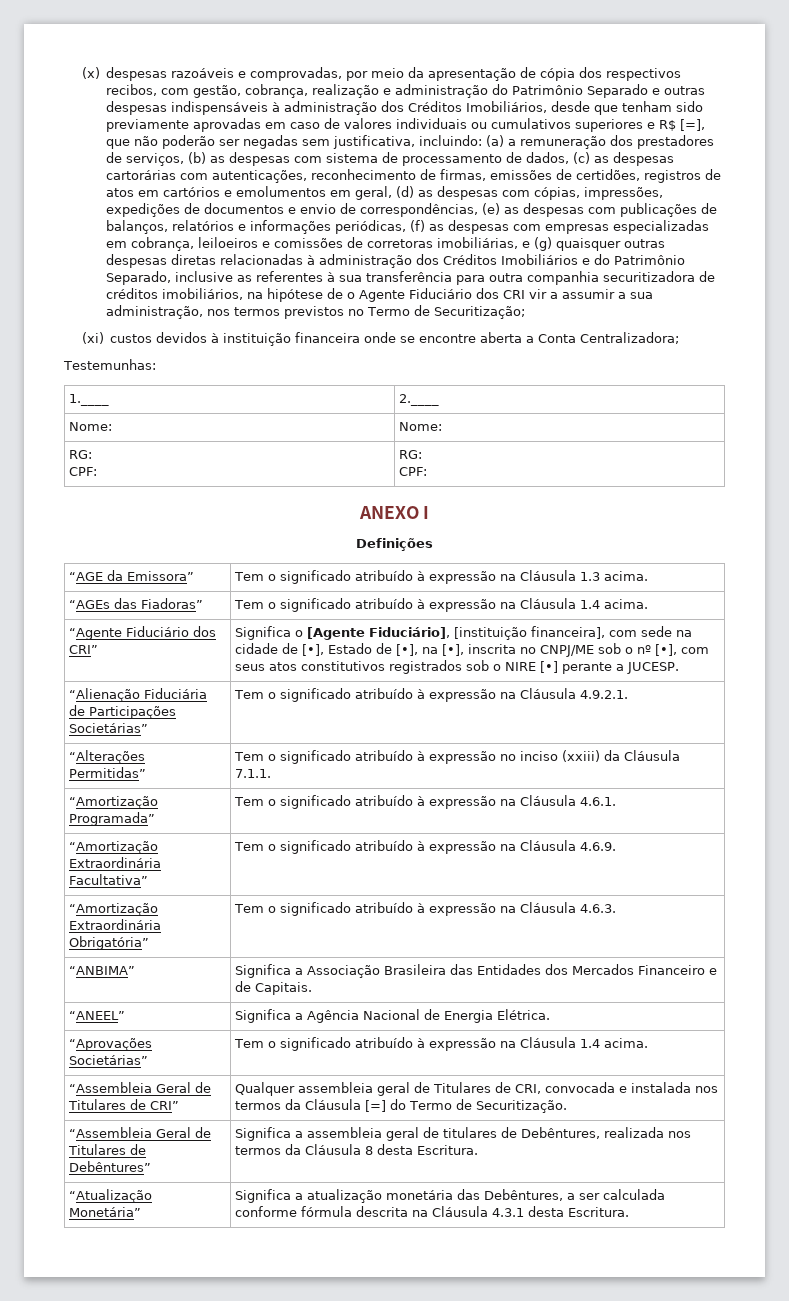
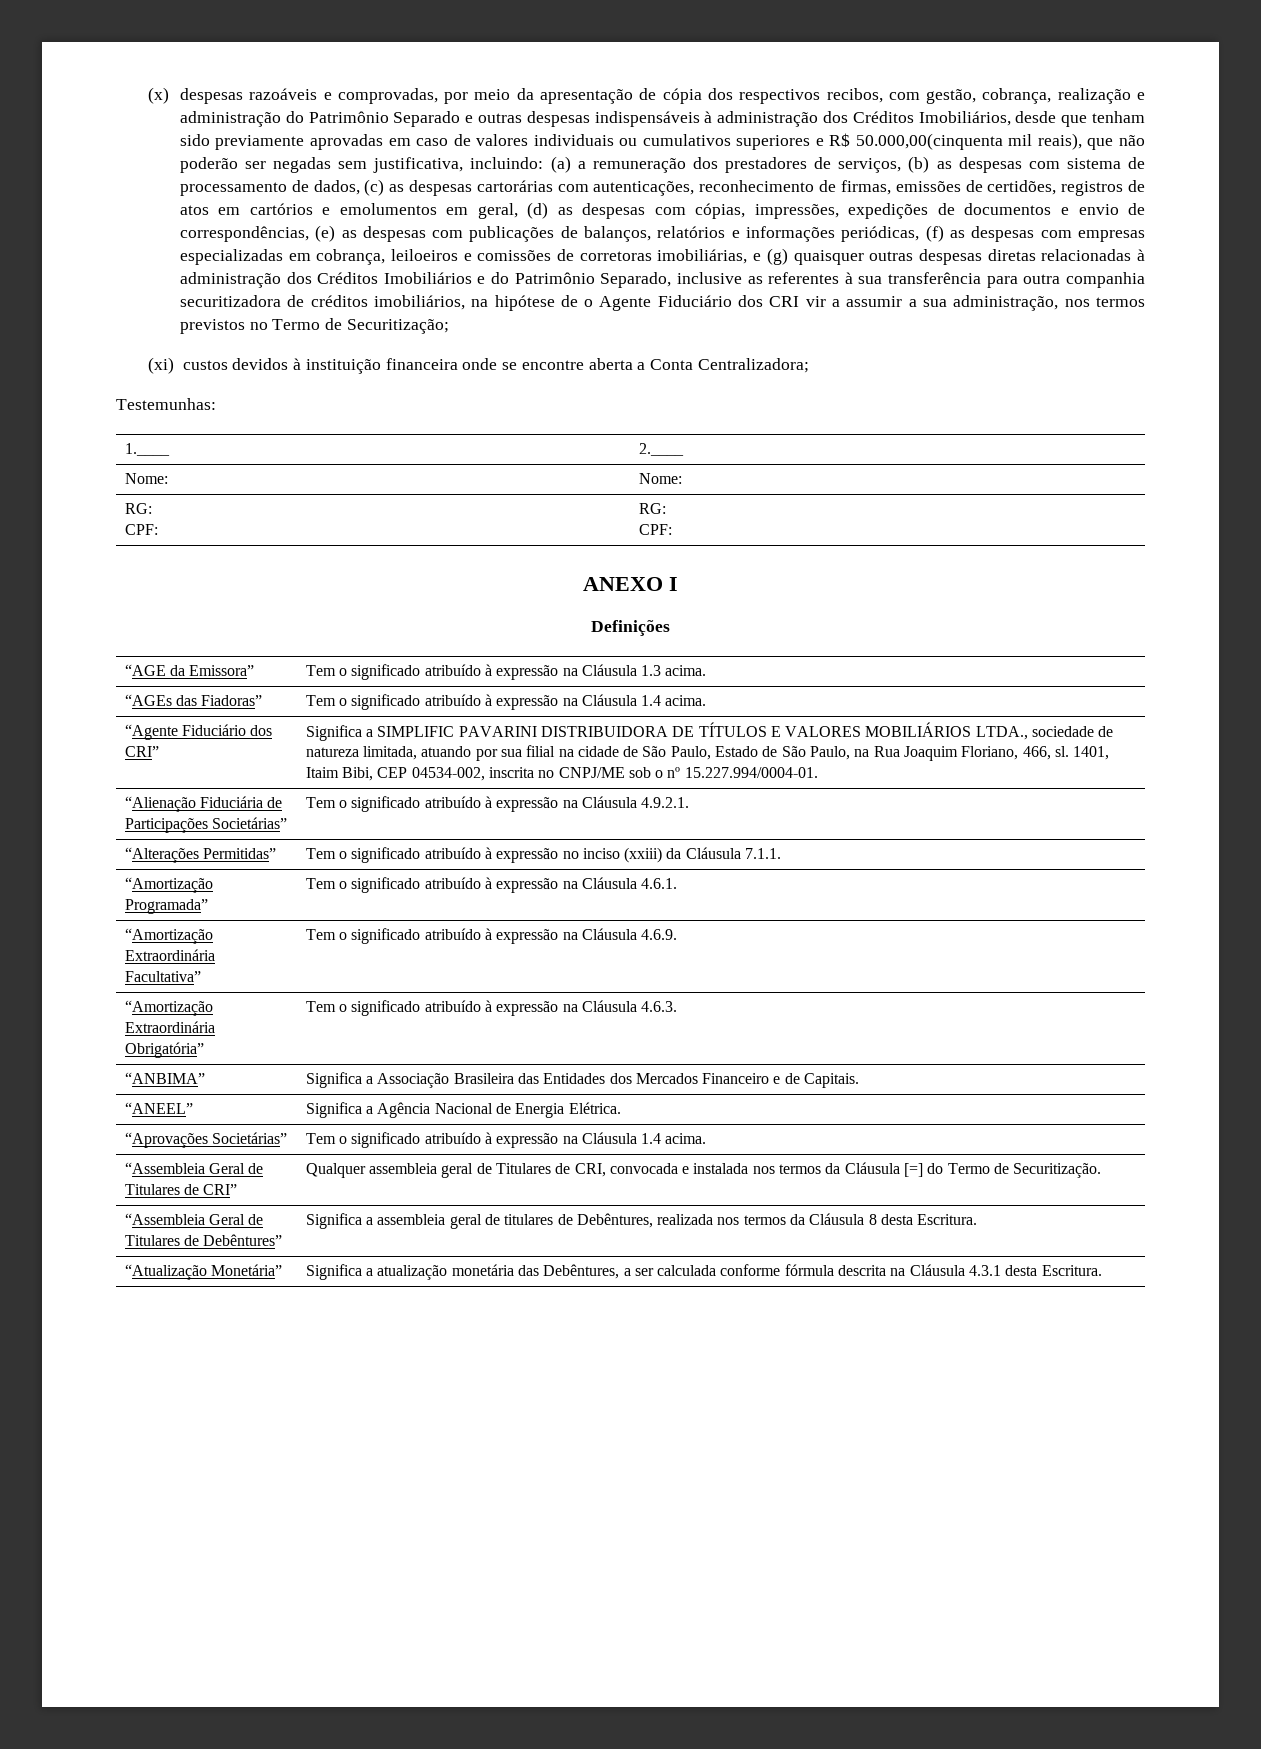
- (x) despesas razoáveis e comprovadas, por meio da apresentação de cópia dos respectivos recibos, com gestão, cobrança, realização e administração do Patrimônio Separado e outras despesas indispensáveis à administração dos Créditos Imobiliários, desde que tenham sido previamente aprovadas em caso de valores individuais ou cumulativos superiores e R$ [=], que não poderão ser negadas sem justificativa, incluindo:
+ (x) despesas razoáveis e comprovadas, por meio da apresentação de cópia dos respectivos recibos, com gestão, cobrança, realização e administração do Patrimônio Separado e outras despesas indispensáveis à administração dos Créditos Imobiliários, desde que tenham sido previamente aprovadas em caso de valores individuais ou cumulativos superiores e R$ 50.000,00(cinquenta mil reais), que não poderão ser negadas sem justificativa, incluindo:
- Significa o [Agente Fiduciário], [instituição financeira], com sede na cidade de [•], Estado de [•], na [•], inscrita no CNPJ/ME sob o nº [•], com seus atos constitutivos registrados sob o NIRE [•] perante a JUCESP.
+ Significa a SIMPLIFIC PAVARINI DISTRIBUIDORA DE TÍTULOS E VALORES MOBILIÁRIOS LTDA., sociedade de natureza limitada, atuando por sua filial na cidade de São Paulo, Estado de São Paulo, na Rua Joaquim Floriano, 466, sl. 1401, Itaim Bibi, CEP 04534-002, inscrita no CNPJ/ME sob o nº 15.227.994/0004-01.

